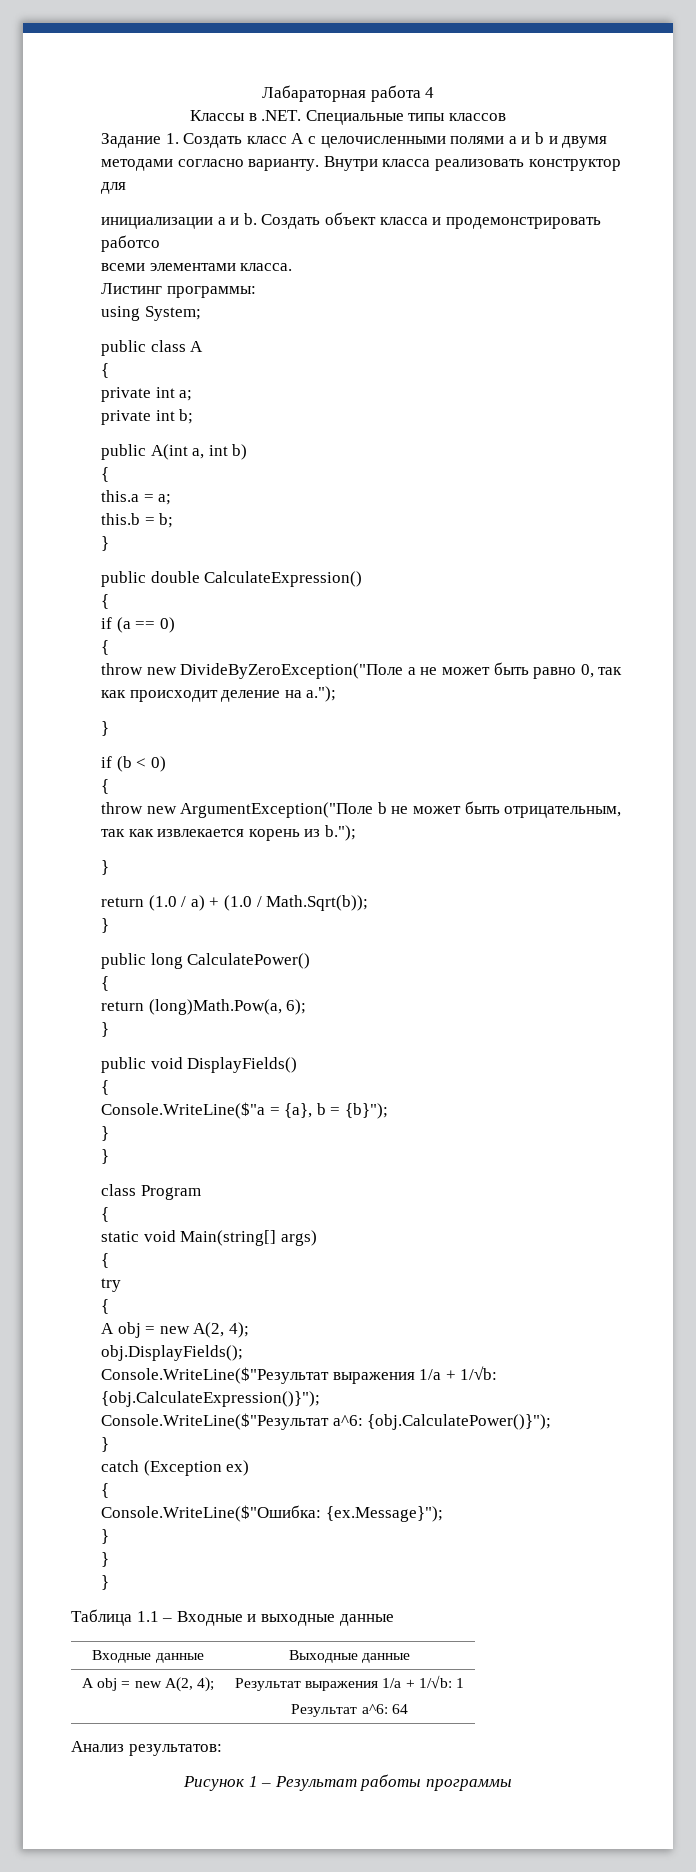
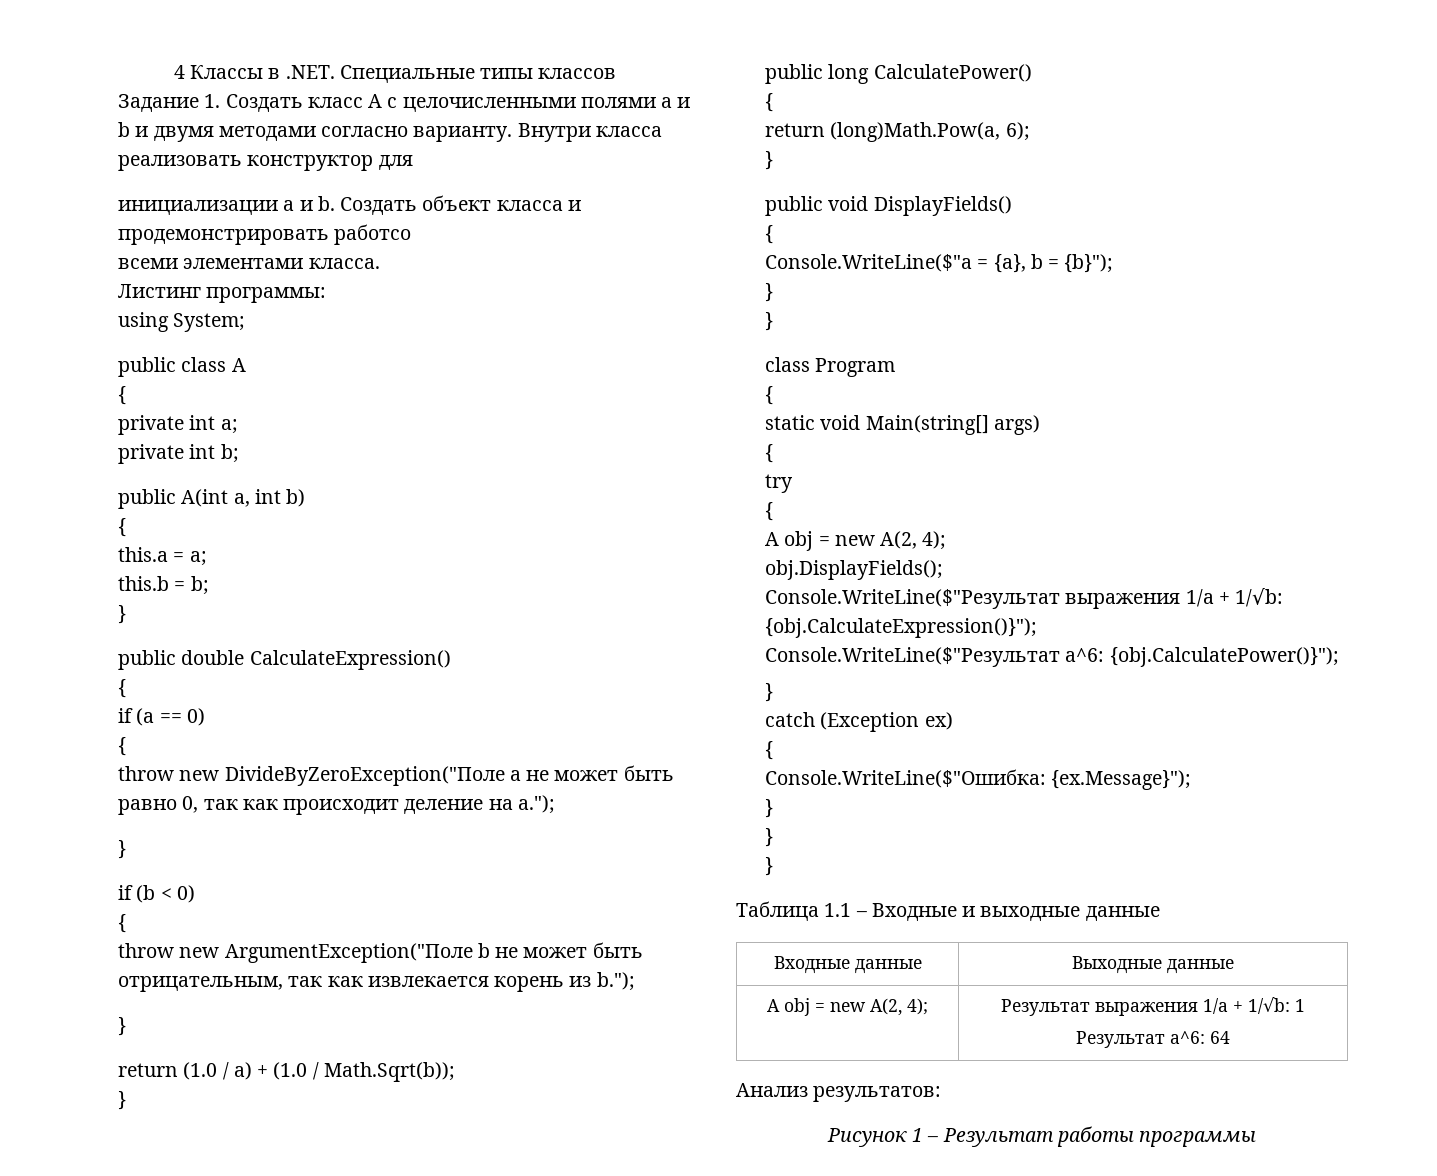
- Лабараторная работа 4
- Классы в .NET. Специальные типы классов
+ 4 Классы в .NET. Специальные типы классов

